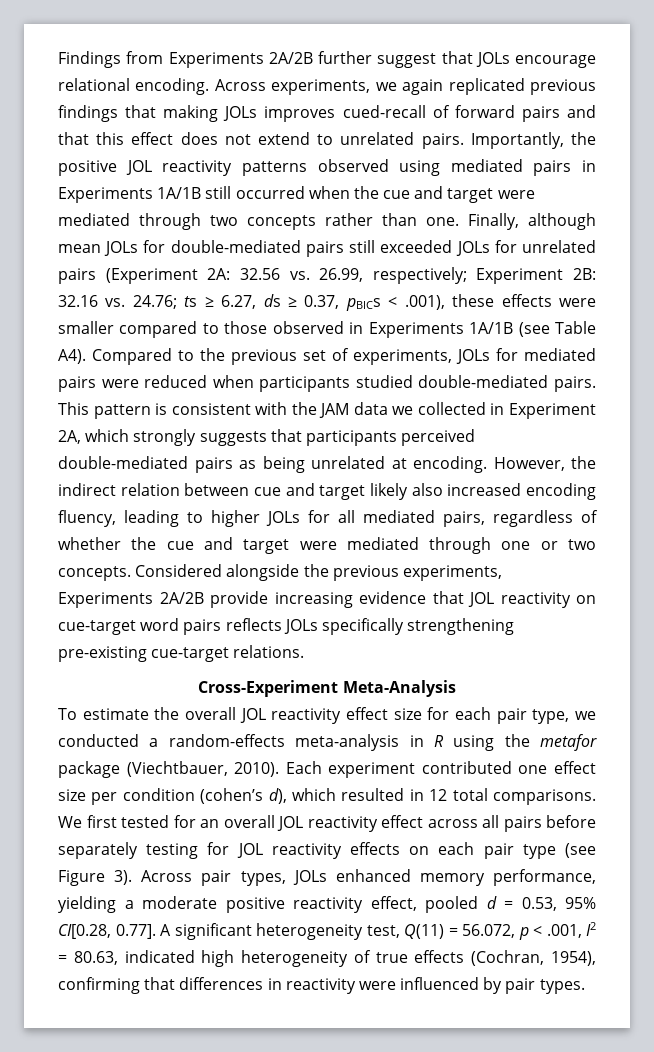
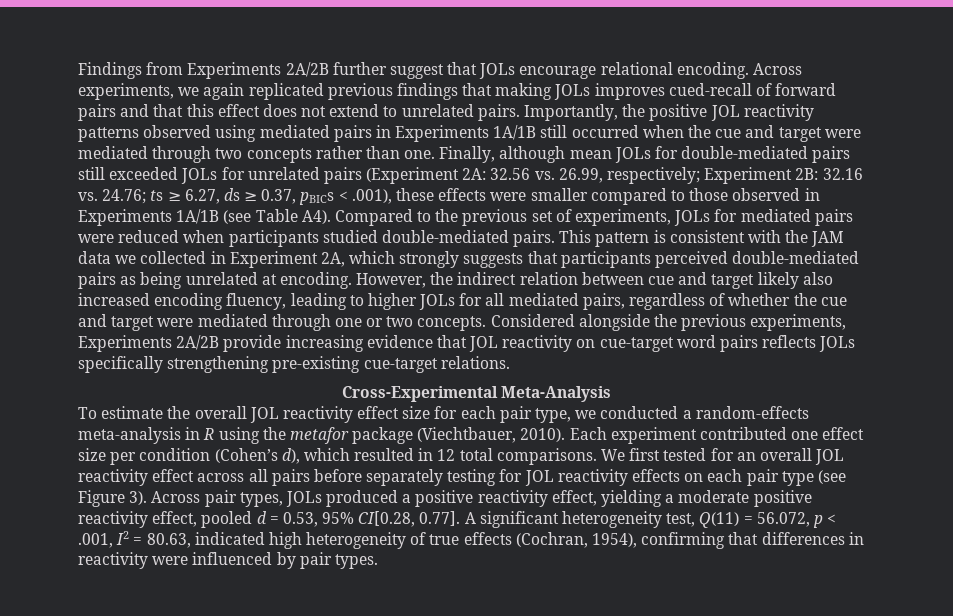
- Cross-Experiment Meta-Analysis
+ Cross-Experimental Meta-Analysis
- Each experiment contributed one effect size per condition (cohen’s d), which resulted in 12 total comparisons.
+ Each experiment contributed one effect size per condition (Cohen’s d), which resulted in 12 total comparisons.
- Across pair types, JOLs enhanced memory performance, yielding a moderate positive reactivity effect, pooled d = 0.53, 95% CI[0.28, 0.77]. A significant heterogeneity test, Q(11) = 56.072, p < .001, I2 = 80.63, indicated high heterogeneity of true effects (Cochran, 1954), confirming that differences in reactivity were influenced by pair types.
+ Across pair types, JOLs produced a positive reactivity effect, yielding a moderate positive reactivity effect, pooled d = 0.53, 95% CI[0.28, 0.77]. A significant heterogeneity test, Q(11) = 56.072, p < .001, I2 = 80.63, indicated high heterogeneity of true effects (Cochran, 1954), confirming that differences in reactivity were influenced by pair types.

